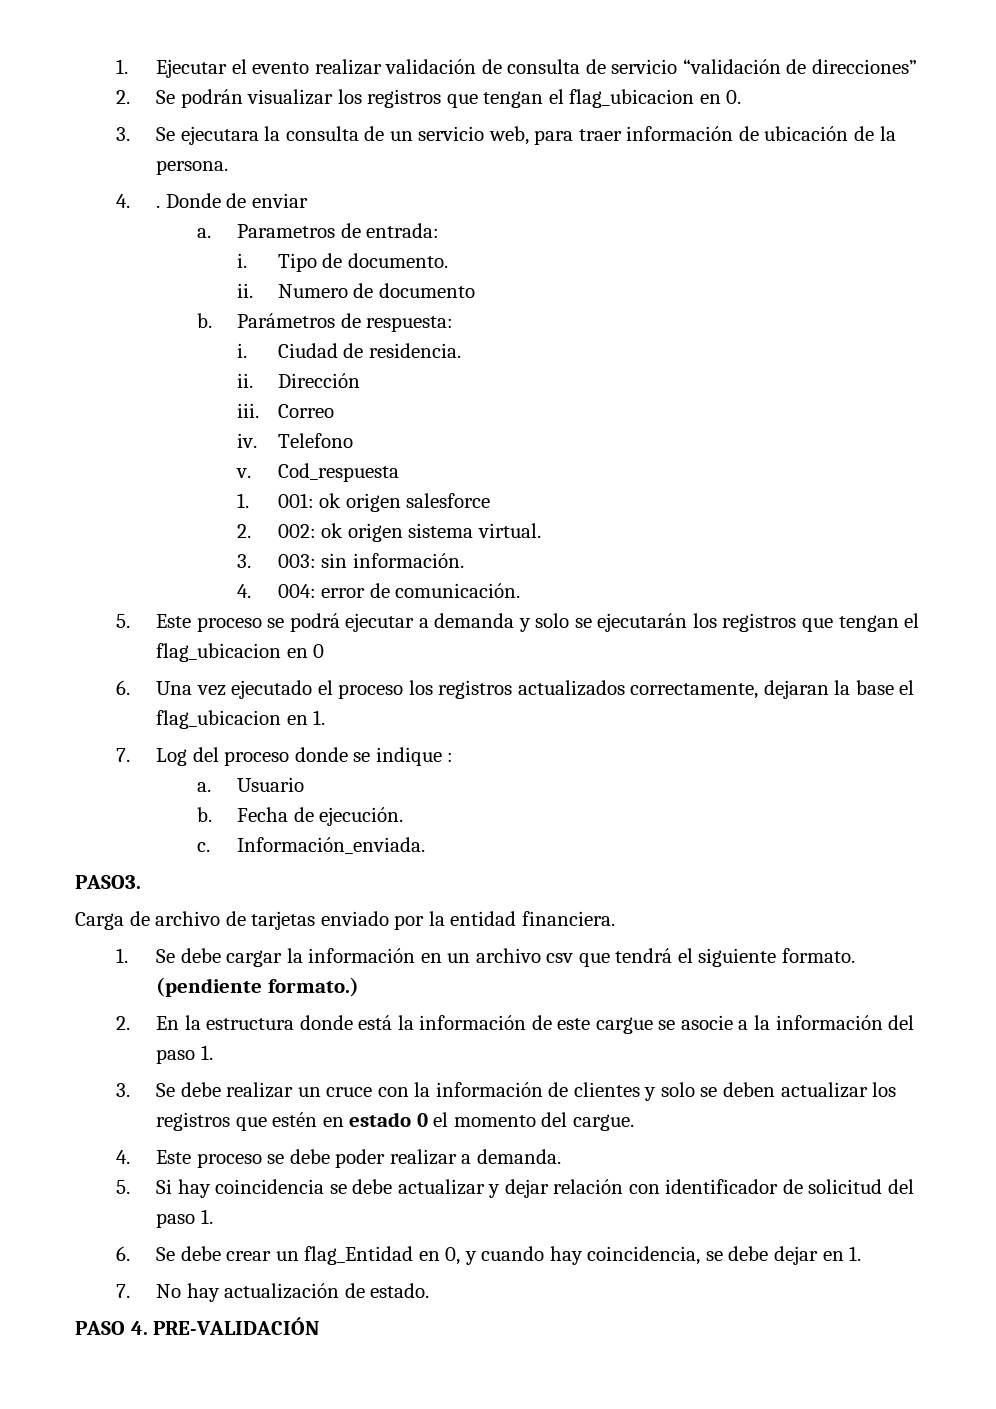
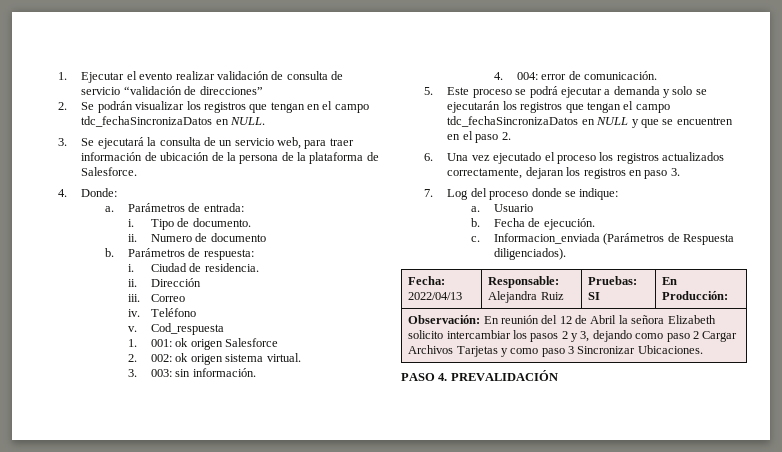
- 2. Se podrán visualizar los registros que tengan el flag_ubicacion en 0.
- 3. Se ejecutara la consulta de un servicio web, para traer información de ubicación de la persona.
- 4. . Donde de enviar
- a. Parametros de entrada:
+ 2. Se podrán visualizar los registros que tengan en el campo tdc_fechaSincronizaDatos en NULL.
+ 3. Se ejecutará la consulta de un servicio web, para traer información de ubicación de la persona de la plataforma de Salesforce.
+ 4. Donde:
+ a. Parámetros de entrada:
- Telefono
+ Teléfono
- 1. 001: ok origen salesforce
+ 1. 001: ok origen Salesforce
- 5. Este proceso se podrá ejecutar a demanda y solo se ejecutarán los registros que tengan el flag_ubicacion en 0
+ 5. Este proceso se podrá ejecutar a demanda y solo se ejecutarán los registros que tengan el campo tdc_fechaSincronizaDatos en NULL y que se encuentren en el paso 2.
- 6. Una vez ejecutado el proceso los registros actualizados correctamente, dejaran la base el flag_ubicacion en 1.
+ 6. Una vez ejecutado el proceso los registros actualizados correctamente, dejaran los registros en paso 3.
- 7. Log del proceso donde se indique :
+ 7. Log del proceso donde se indique:
- Información_enviada.
- PASO3.
- Carga de archivo de tarjetas enviado por la entidad financiera.
- 1. Se debe cargar la información en un archivo csv que tendrá el siguiente formato. (pendiente formato.)
- 2. En la estructura donde está la información de este cargue se asocie a la información del paso 1.
- 3. Se debe realizar un cruce con la información de clientes y solo se deben actualizar los registros que estén en estado 0 el momento del cargue.
- 4. Este proceso se debe poder realizar a demanda.
- 5. Si hay coincidencia se debe actualizar y dejar relación con identificador de solicitud del paso 1.
- 6. Se debe crear un flag_Entidad en 0, y cuando hay coincidencia, se debe dejar en 1.
- 7. No hay actualización de estado.
+ Informacion_enviada (Parámetros de Respuesta diligenciados).
+ Fecha: 2022/04/13 | Responsable: Alejandra Ruiz | Pruebas: SI | En Producción:
+ Observación: En reunión del 12 de Abril la señora Elizabeth solicito intercambiar los pasos 2 y 3, dejando como paso 2 Cargar Archivos Tarjetas y como paso 3 Sincronizar Ubicaciones.
- PASO 4. PRE-VALIDACIÓN
+ PASO 4. PREVALIDACIÓN

